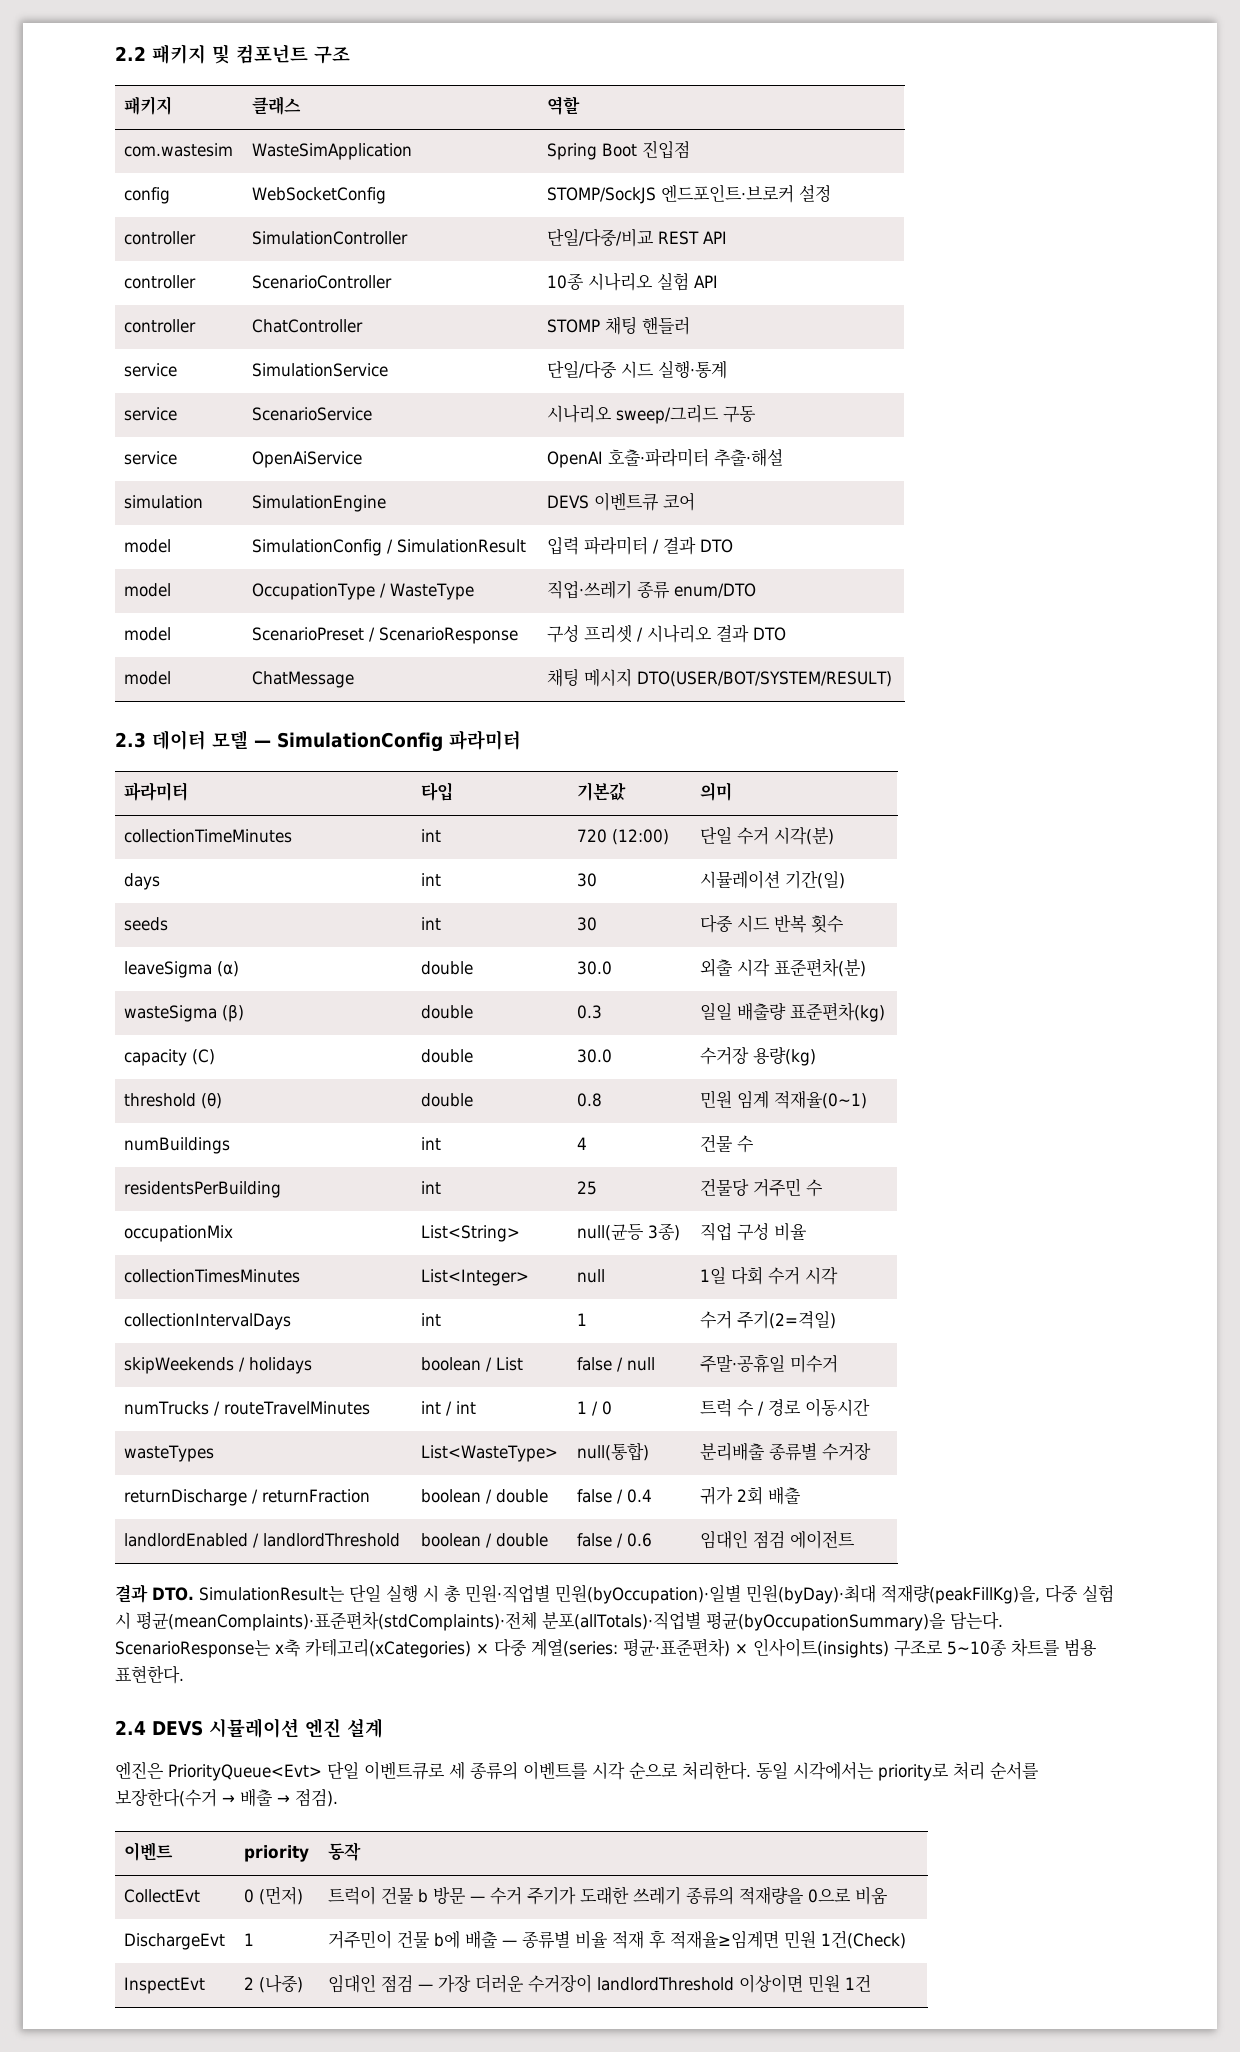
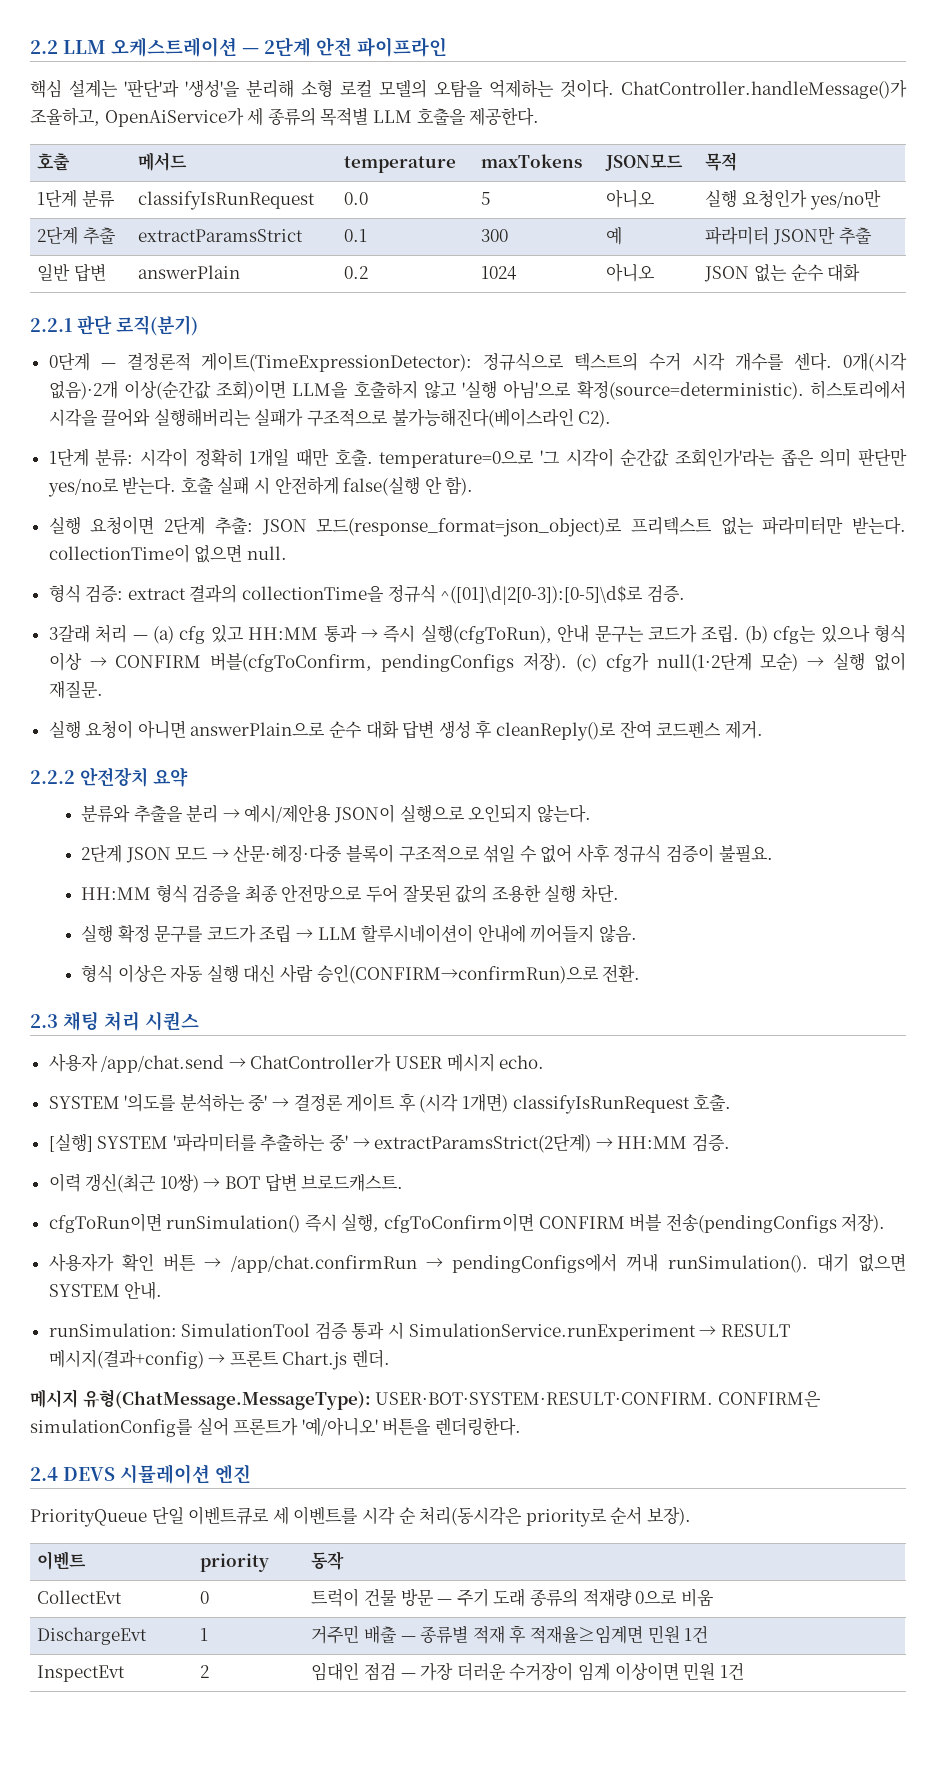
- 2.2 패키지 및 컴포넌트 구조
- 패키지 | 클래스 | 역할
- com.wastesim | WasteSimApplication | Spring Boot 진입점
- config | WebSocketConfig | STOMP/SockJS 엔드포인트·브로커 설정
- controller | SimulationController | 단일/다중/비교 REST API
- controller | ScenarioController | 10종 시나리오 실험 API
- controller | ChatController | STOMP 채팅 핸들러
- service | SimulationService | 단일/다중 시드 실행·통계
- service | ScenarioService | 시나리오 sweep/그리드 구동
- service | OpenAiService | OpenAI 호출·파라미터 추출·해설
- simulation | SimulationEngine | DEVS 이벤트큐 코어
- model | SimulationConfig / SimulationResult | 입력 파라미터 / 결과 DTO
- model | OccupationType / WasteType | 직업·쓰레기 종류 enum/DTO
- model | ScenarioPreset / ScenarioResponse | 구성 프리셋 / 시나리오 결과 DTO
- model | ChatMessage | 채팅 메시지 DTO(USER/BOT/SYSTEM/RESULT)
- 2.3 데이터 모델 — SimulationConfig 파라미터
- 파라미터 | 타입 | 기본값 | 의미
- collectionTimeMinutes | int | 720 (12:00) | 단일 수거 시각(분)
- days | int | 30 | 시뮬레이션 기간(일)
- seeds | int | 30 | 다중 시드 반복 횟수
- leaveSigma (α) | double | 30.0 | 외출 시각 표준편차(분)
- wasteSigma (β) | double | 0.3 | 일일 배출량 표준편차(kg)
- capacity (C) | double | 30.0 | 수거장 용량(kg)
- threshold (θ) | double | 0.8 | 민원 임계 적재율(0~1)
- numBuildings | int | 4 | 건물 수
- residentsPerBuilding | int | 25 | 건물당 거주민 수
- occupationMix | List<String> | null(균등 3종) | 직업 구성 비율
- collectionTimesMinutes | List<Integer> | null | 1일 다회 수거 시각
- collectionIntervalDays | int | 1 | 수거 주기(2=격일)
- skipWeekends / holidays | boolean / List | false / null | 주말·공휴일 미수거
- numTrucks / routeTravelMinutes | int / int | 1 / 0 | 트럭 수 / 경로 이동시간
- wasteTypes | List<WasteType> | null(통합) | 분리배출 종류별 수거장
- returnDischarge / returnFraction | boolean / double | false / 0.4 | 귀가 2회 배출
- landlordEnabled / landlordThreshold | boolean / double | false / 0.6 | 임대인 점검 에이전트
- 결과 DTO. SimulationResult는 단일 실행 시 총 민원·직업별 민원(byOccupation)·일별 민원(byDay)·최대 적재량(peakFillKg)을, 다중 실험 시 평균(meanComplaints)·표준편차(stdComplaints)·전체 분포(allTotals)·직업별 평균(byOccupationSummary)을 담는다. ScenarioResponse는 x축 카테고리(xCategories) × 다중 계열(series: 평균·표준편차) × 인사이트(insights) 구조로 5~10종 차트를 범용 표현한다.
+ 2.2 LLM 오케스트레이션 — 2단계 안전 파이프라인
+ 핵심 설계는 '판단'과 '생성'을 분리해 소형 로컬 모델의 오탐을 억제하는 것이다. ChatController.handleMessage()가 조율하고, OpenAiService가 세 종류의 목적별 LLM 호출을 제공한다.
+ 호출 | 메서드 | temperature | maxTokens | JSON모드 | 목적
+ 1단계 분류 | classifyIsRunRequest | 0.0 | 5 | 아니오 | 실행 요청인가 yes/no만
+ 2단계 추출 | extractParamsStrict | 0.1 | 300 | 예 | 파라미터 JSON만 추출
+ 일반 답변 | answerPlain | 0.2 | 1024 | 아니오 | JSON 없는 순수 대화
+ 2.2.1 판단 로직(분기)
+ 0단계 — 결정론적 게이트(TimeExpressionDetector): 정규식으로 텍스트의 수거 시각 개수를 센다. 0개(시각 없음)·2개 이상(순간값 조회)이면 LLM을 호출하지 않고 '실행 아님'으로 확정(source=deterministic). 히스토리에서 시각을 끌어와 실행해버리는 실패가 구조적으로 불가능해진다(베이스라인 C2).
+ 1단계 분류: 시각이 정확히 1개일 때만 호출. temperature=0으로 '그 시각이 순간값 조회인가'라는 좁은 의미 판단만 yes/no로 받는다. 호출 실패 시 안전하게 false(실행 안 함).
+ 실행 요청이면 2단계 추출: JSON 모드(response_format=json_object)로 프리텍스트 없는 파라미터만 받는다. collectionTime이 없으면 null.
+ 형식 검증: extract 결과의 collectionTime을 정규식 ^([01]\d|2[0-3]):[0-5]\d$로 검증.
+ 3갈래 처리 — (a) cfg 있고 HH:MM 통과 → 즉시 실행(cfgToRun), 안내 문구는 코드가 조립. (b) cfg는 있으나 형식 이상 → CONFIRM 버블(cfgToConfirm, pendingConfigs 저장). (c) cfg가 null(1·2단계 모순) → 실행 없이 재질문.
+ 실행 요청이 아니면 answerPlain으로 순수 대화 답변 생성 후 cleanReply()로 잔여 코드펜스 제거.
+ 2.2.2 안전장치 요약
+ 분류와 추출을 분리 → 예시/제안용 JSON이 실행으로 오인되지 않는다.
+ 2단계 JSON 모드 → 산문·헤징·다중 블록이 구조적으로 섞일 수 없어 사후 정규식 검증이 불필요.
+ HH:MM 형식 검증을 최종 안전망으로 두어 잘못된 값의 조용한 실행 차단.
+ 실행 확정 문구를 코드가 조립 → LLM 할루시네이션이 안내에 끼어들지 않음.
+ 형식 이상은 자동 실행 대신 사람 승인(CONFIRM→confirmRun)으로 전환.
+ 2.3 채팅 처리 시퀀스
+ 사용자 /app/chat.send → ChatController가 USER 메시지 echo.
+ SYSTEM '의도를 분석하는 중' → 결정론 게이트 후 (시각 1개면) classifyIsRunRequest 호출.
+ [실행] SYSTEM '파라미터를 추출하는 중' → extractParamsStrict(2단계) → HH:MM 검증.
+ 이력 갱신(최근 10쌍) → BOT 답변 브로드캐스트.
+ cfgToRun이면 runSimulation() 즉시 실행, cfgToConfirm이면 CONFIRM 버블 전송(pendingConfigs 저장).
+ 사용자가 확인 버튼 → /app/chat.confirmRun → pendingConfigs에서 꺼내 runSimulation(). 대기 없으면 SYSTEM 안내.
+ runSimulation: SimulationTool 검증 통과 시 SimulationService.runExperiment → RESULT 메시지(결과+config) → 프론트 Chart.js 렌더.
+ 메시지 유형(ChatMessage.MessageType): USER·BOT·SYSTEM·RESULT·CONFIRM. CONFIRM은 simulationConfig를 실어 프론트가 '예/아니오' 버튼을 렌더링한다.
- 2.4 DEVS 시뮬레이션 엔진 설계
- 엔진은 PriorityQueue<Evt> 단일 이벤트큐로 세 종류의 이벤트를 시각 순으로 처리한다. 동일 시각에서는 priority로 처리 순서를 보장한다(수거 → 배출 → 점검).
+ 2.4 DEVS 시뮬레이션 엔진
+ PriorityQueue 단일 이벤트큐로 세 이벤트를 시각 순 처리(동시각은 priority로 순서 보장).
- CollectEvt | 0 (먼저) | 트럭이 건물 b 방문 — 수거 주기가 도래한 쓰레기 종류의 적재량을 0으로 비움
+ CollectEvt | 0 | 트럭이 건물 방문 — 주기 도래 종류의 적재량 0으로 비움
- DischargeEvt | 1 | 거주민이 건물 b에 배출 — 종류별 비율 적재 후 적재율≥임계면 민원 1건(Check)
+ DischargeEvt | 1 | 거주민 배출 — 종류별 적재 후 적재율≥임계면 민원 1건
- InspectEvt | 2 (나중) | 임대인 점검 — 가장 더러운 수거장이 landlordThreshold 이상이면 민원 1건
+ InspectEvt | 2 | 임대인 점검 — 가장 더러운 수거장이 임계 이상이면 민원 1건

